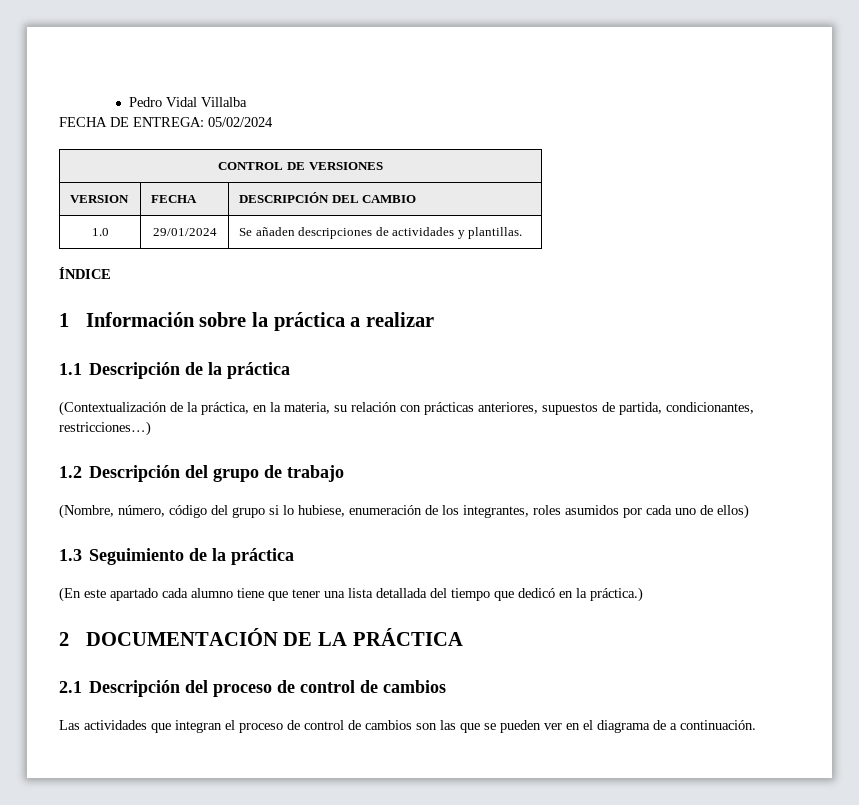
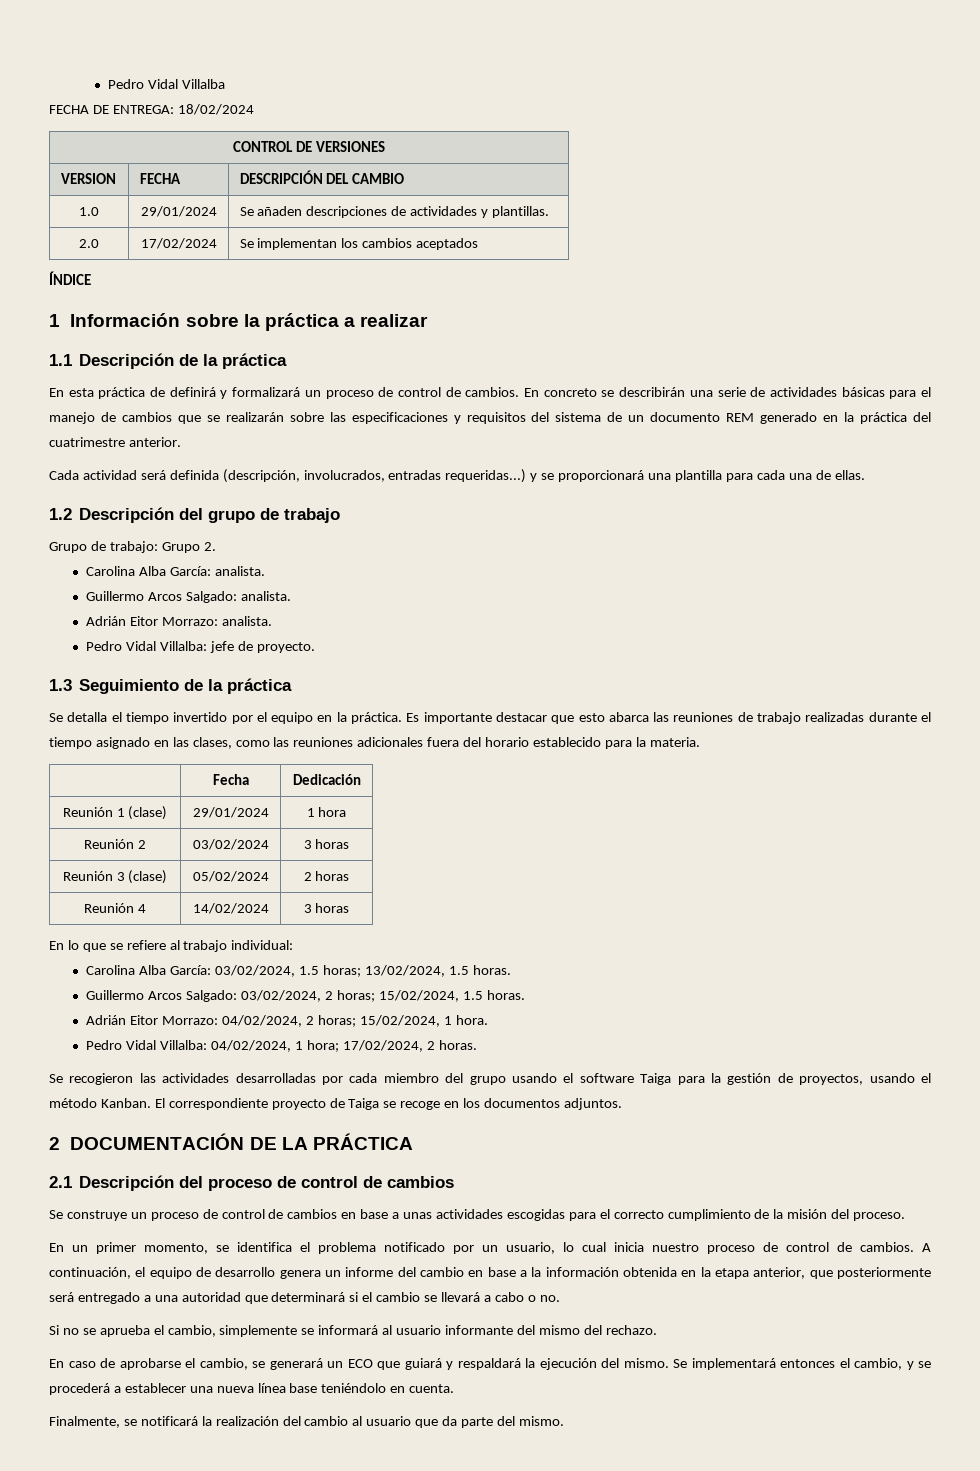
- FECHA DE ENTREGA: 05/02/2024
+ FECHA DE ENTREGA: 18/02/2024
+ 2.0 | 17/02/2024 | Se implementan los cambios aceptados
- (Contextualización de la práctica, en la materia, su relación con prácticas anteriores, supuestos de partida, condicionantes, restricciones…)
+ En esta práctica de definirá y formalizará un proceso de control de cambios. En concreto se describirán una serie de actividades básicas para el manejo de cambios que se realizarán sobre las especificaciones y requisitos del sistema de un documento REM generado en la práctica del cuatrimestre anterior.
+ Cada actividad será definida (descripción, involucrados, entradas requeridas...) y se proporcionará una plantilla para cada una de ellas.
- (Nombre, número, código del grupo si lo hubiese, enumeración de los integrantes, roles asumidos por cada uno de ellos)
+ Grupo de trabajo: Grupo 2.
+ Carolina Alba García: analista.
+ Guillermo Arcos Salgado: analista.
+ Adrián Eitor Morrazo: analista.
+ Pedro Vidal Villalba: jefe de proyecto.
- (En este apartado cada alumno tiene que tener una lista detallada del tiempo que dedicó en la práctica.)
+ Se detalla el tiempo invertido por el equipo en la práctica. Es importante destacar que esto abarca las reuniones de trabajo realizadas durante el tiempo asignado en las clases, como las reuniones adicionales fuera del horario establecido para la materia.
+ | Fecha | Dedicación
+ Reunión 1 (clase) | 29/01/2024 | 1 hora
+ Reunión 2 | 03/02/2024 | 3 horas
+ Reunión 3 (clase) | 05/02/2024 | 2 horas
+ Reunión 4 | 14/02/2024 | 3 horas
+ En lo que se refiere al trabajo individual:
+ Carolina Alba García: 03/02/2024, 1.5 horas; 13/02/2024, 1.5 horas.
+ Guillermo Arcos Salgado: 03/02/2024, 2 horas; 15/02/2024, 1.5 horas.
+ Adrián Eitor Morrazo: 04/02/2024, 2 horas; 15/02/2024, 1 hora.
+ Pedro Vidal Villalba: 04/02/2024, 1 hora; 17/02/2024, 2 horas.
+ Se recogieron las actividades desarrolladas por cada miembro del grupo usando el software Taiga para la gestión de proyectos, usando el método Kanban. El correspondiente proyecto de Taiga se recoge en los documentos adjuntos.
- Las actividades que integran el proceso de control de cambios son las que se pueden ver en el diagrama de a continuación.
+ Se construye un proceso de control de cambios en base a unas actividades escogidas para el correcto cumplimiento de la misión del proceso.
+ En un primer momento, se identifica el problema notificado por un usuario, lo cual inicia nuestro proceso de control de cambios. A continuación, el equipo de desarrollo genera un informe del cambio en base a la información obtenida en la etapa anterior, que posteriormente será entregado a una autoridad que determinará si el cambio se llevará a cabo o no.
+ Si no se aprueba el cambio, simplemente se informará al usuario informante del mismo del rechazo.
+ En caso de aprobarse el cambio, se generará un ECO que guiará y respaldará la ejecución del mismo. Se implementará entonces el cambio, y se procederá a establecer una nueva línea base teniéndolo en cuenta.
+ Finalmente, se notificará la realización del cambio al usuario que da parte del mismo.

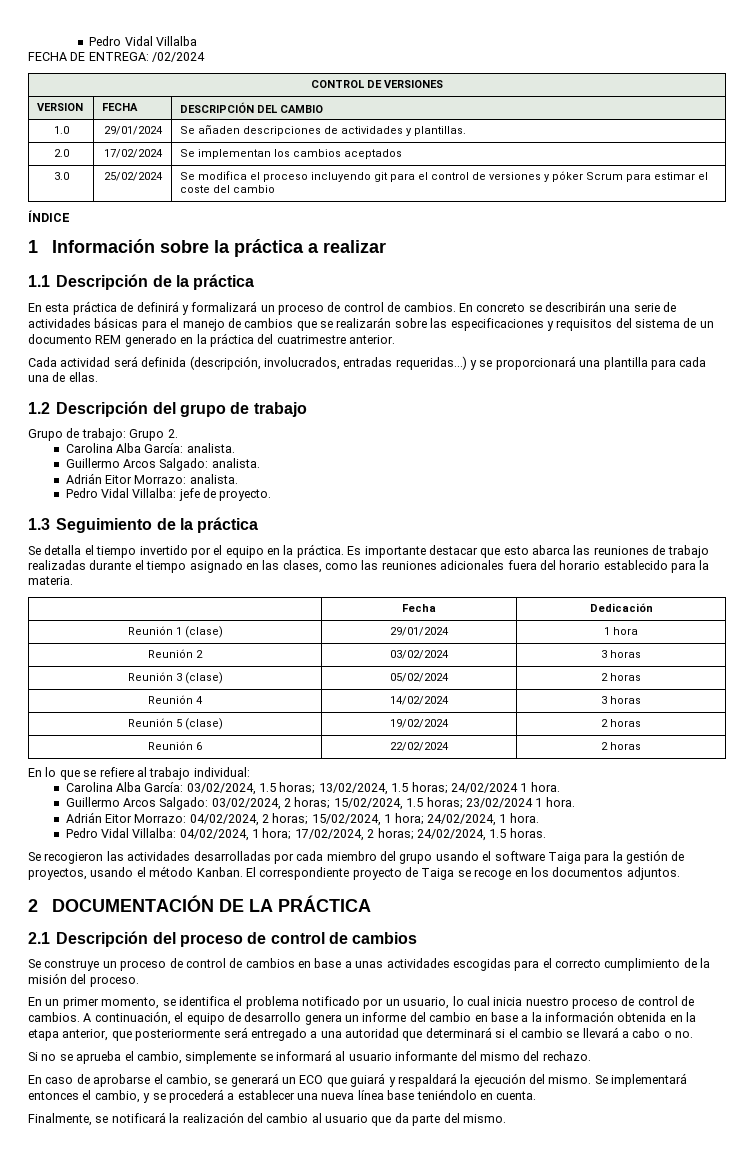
- FECHA DE ENTREGA: 18/02/2024
+ FECHA DE ENTREGA: /02/2024
+ 3.0 | 25/02/2024 | Se modifica el proceso incluyendo git para el control de versiones y póker Scrum para estimar el coste del cambio
+ Reunión 5 (clase) | 19/02/2024 | 2 horas
+ Reunión 6 | 22/02/2024 | 2 horas
- Carolina Alba García: 03/02/2024, 1.5 horas; 13/02/2024, 1.5 horas.
+ Carolina Alba García: 03/02/2024, 1.5 horas; 13/02/2024, 1.5 horas; 24/02/2024 1 hora.
- Guillermo Arcos Salgado: 03/02/2024, 2 horas; 15/02/2024, 1.5 horas.
+ Guillermo Arcos Salgado: 03/02/2024, 2 horas; 15/02/2024, 1.5 horas; 23/02/2024 1 hora.
- Adrián Eitor Morrazo: 04/02/2024, 2 horas; 15/02/2024, 1 hora.
+ Adrián Eitor Morrazo: 04/02/2024, 2 horas; 15/02/2024, 1 hora; 24/02/2024, 1 hora.
- Pedro Vidal Villalba: 04/02/2024, 1 hora; 17/02/2024, 2 horas.
+ Pedro Vidal Villalba: 04/02/2024, 1 hora; 17/02/2024, 2 horas; 24/02/2024, 1.5 horas.

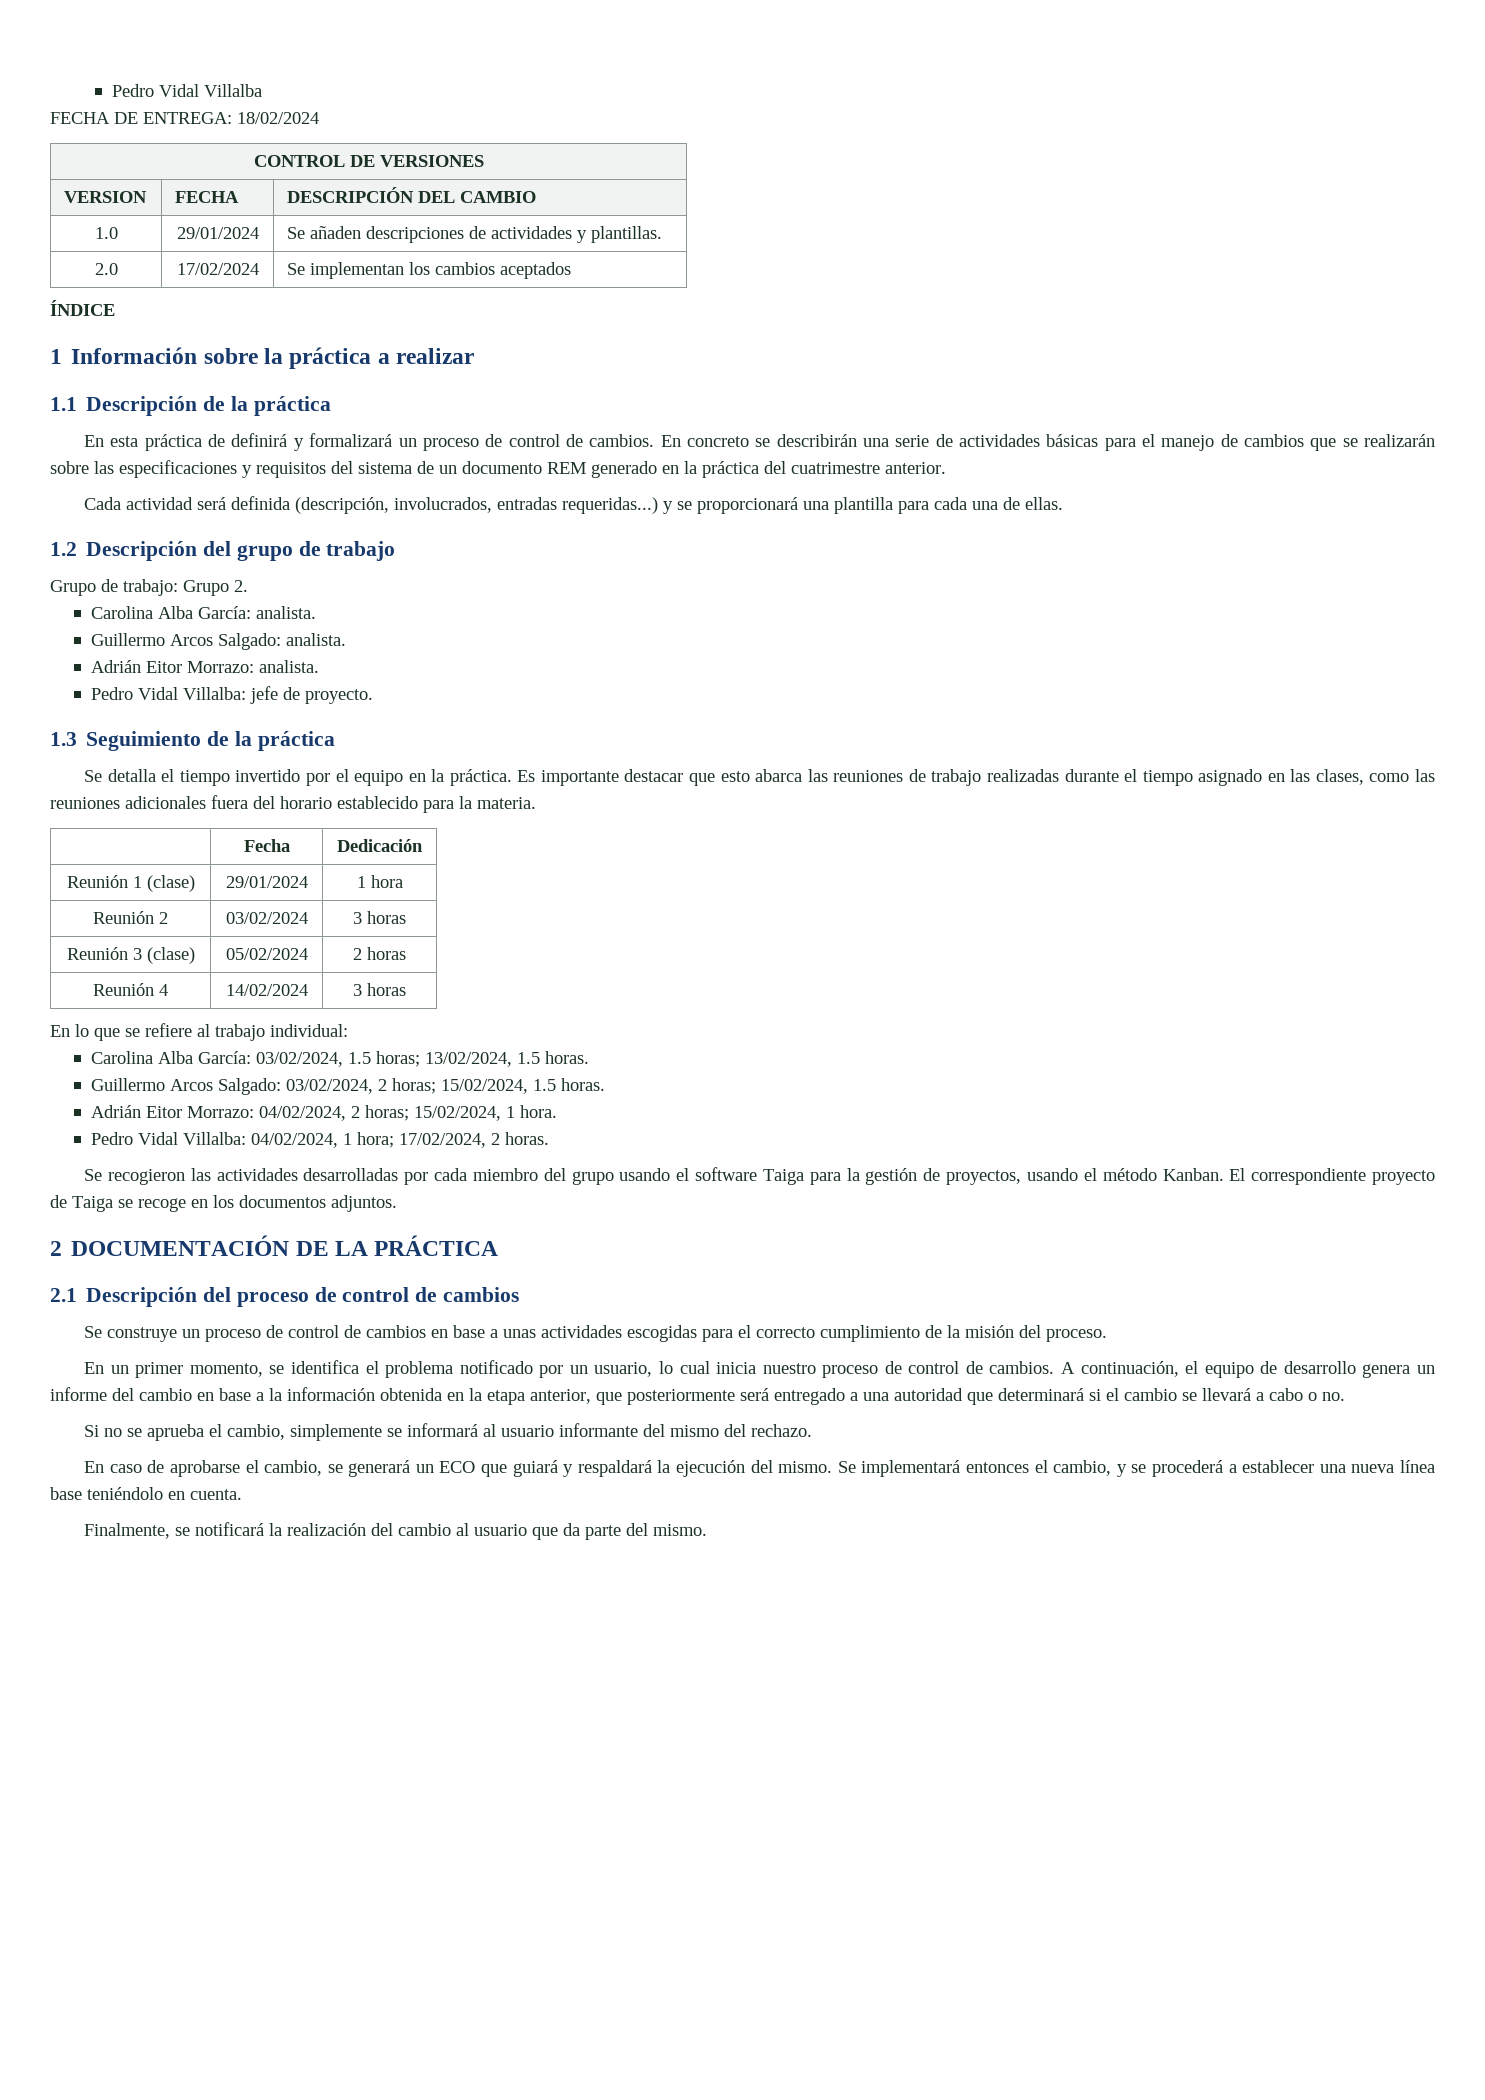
- FECHA DE ENTREGA: /02/2024
+ FECHA DE ENTREGA: 18/02/2024
- 3.0 | 25/02/2024 | Se modifica el proceso incluyendo git para el control de versiones y póker Scrum para estimar el coste del cambio
- Reunión 5 (clase) | 19/02/2024 | 2 horas
- Reunión 6 | 22/02/2024 | 2 horas
- Carolina Alba García: 03/02/2024, 1.5 horas; 13/02/2024, 1.5 horas; 24/02/2024 1 hora.
+ Carolina Alba García: 03/02/2024, 1.5 horas; 13/02/2024, 1.5 horas.
- Guillermo Arcos Salgado: 03/02/2024, 2 horas; 15/02/2024, 1.5 horas; 23/02/2024 1 hora.
+ Guillermo Arcos Salgado: 03/02/2024, 2 horas; 15/02/2024, 1.5 horas.
- Adrián Eitor Morrazo: 04/02/2024, 2 horas; 15/02/2024, 1 hora; 24/02/2024, 1 hora.
+ Adrián Eitor Morrazo: 04/02/2024, 2 horas; 15/02/2024, 1 hora.
- Pedro Vidal Villalba: 04/02/2024, 1 hora; 17/02/2024, 2 horas; 24/02/2024, 1.5 horas.
+ Pedro Vidal Villalba: 04/02/2024, 1 hora; 17/02/2024, 2 horas.

